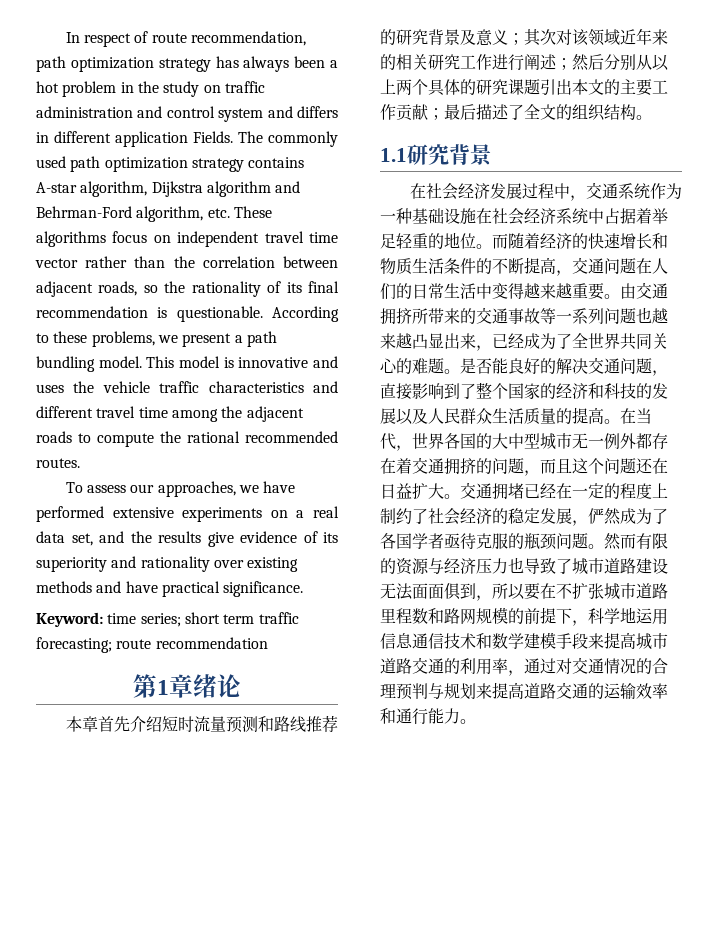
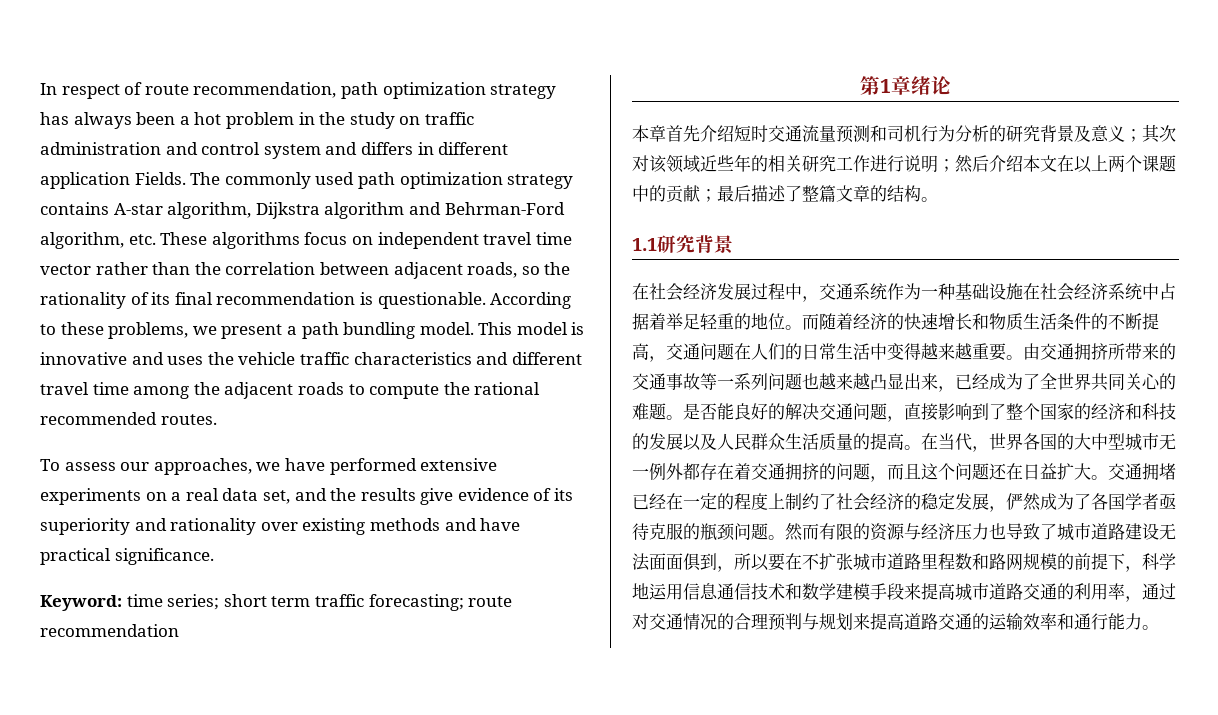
- 本章首先介绍短时流量预测和路线推荐的研究背景及意义；其次对该领域近年来的相关研究工作进行阐述；然后分别从以上两个具体的研究课题引出本文的主要工作贡献；最后描述了全文的组织结构。
+ 本章首先介绍短时交通流量预测和司机行为分析的研究背景及意义；其次对该领域近些年的相关研究工作进行说明；然后介绍本文在以上两个课题中的贡献；最后描述了整篇文章的结构。

